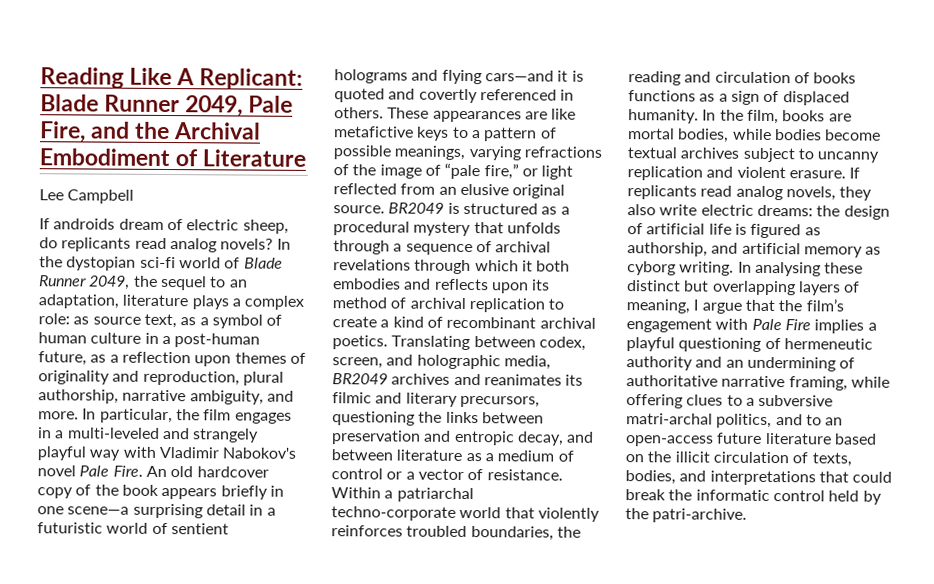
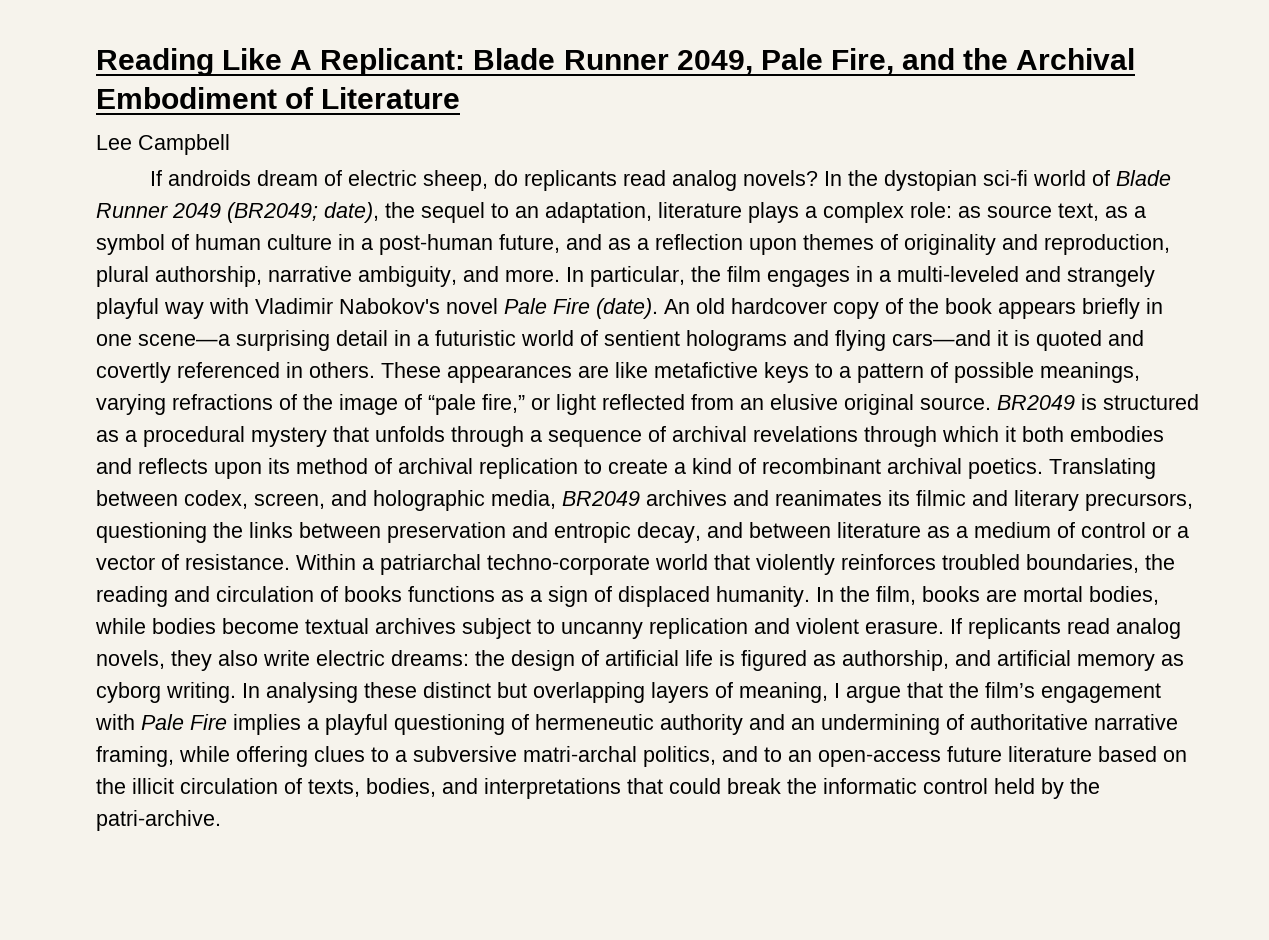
- In the dystopian sci-fi world of Blade Runner 2049, the sequel to an adaptation, literature plays a complex role: as source text, as a symbol of human culture in a post-human future, as a reflection upon themes of originality and reproduction, plural authorship, narrative ambiguity, and more.
+ In the dystopian sci-fi world of Blade Runner 2049 (BR2049; date), the sequel to an adaptation, literature plays a complex role: as source text, as a symbol of human culture in a post-human future, and as a reflection upon themes of originality and reproduction, plural authorship, narrative ambiguity, and more.
- In particular, the film engages in a multi-leveled and strangely playful way with Vladimir Nabokov's novel Pale Fire.
+ In particular, the film engages in a multi-leveled and strangely playful way with Vladimir Nabokov's novel Pale Fire (date).

